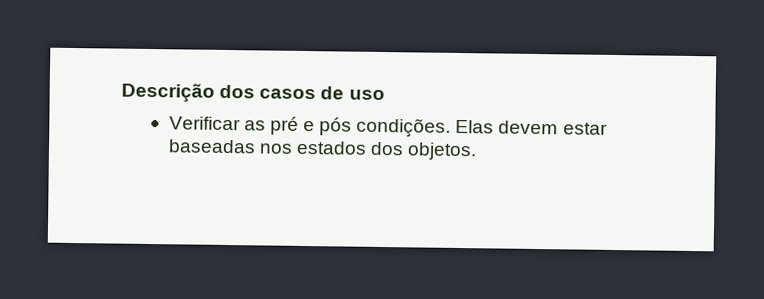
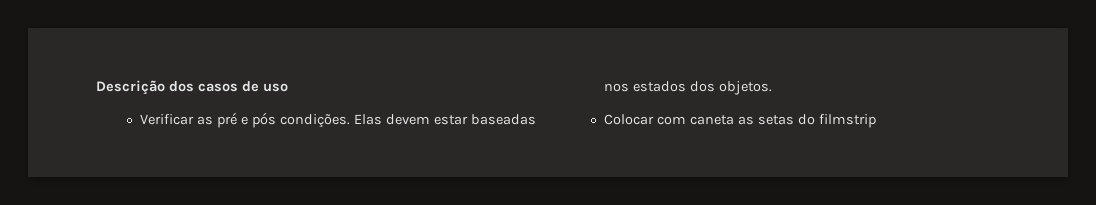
+ Colocar com caneta as setas do filmstrip

